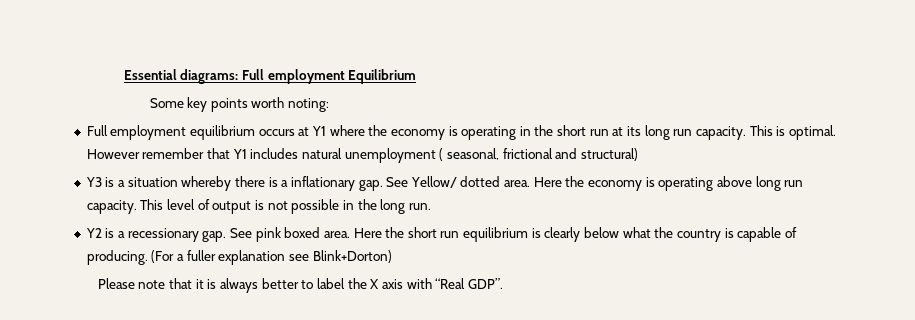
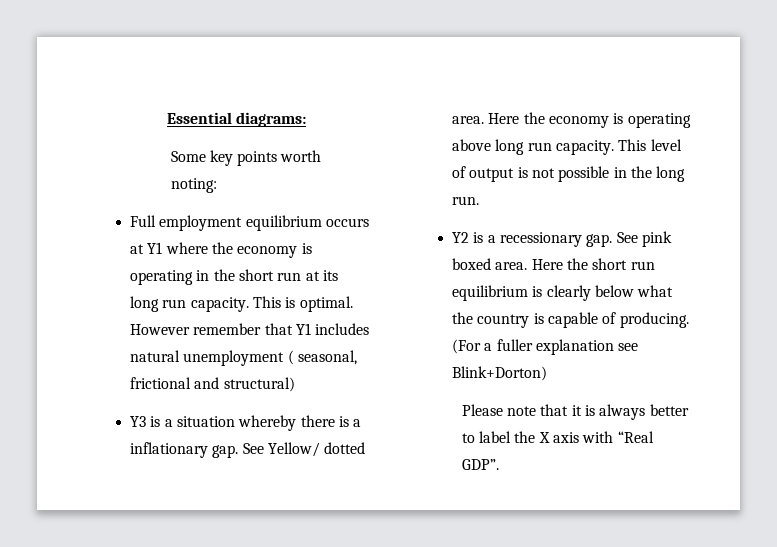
- Essential diagrams: Full employment Equilibrium
+ Essential diagrams:

